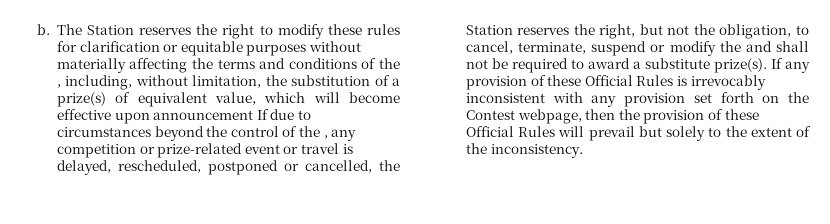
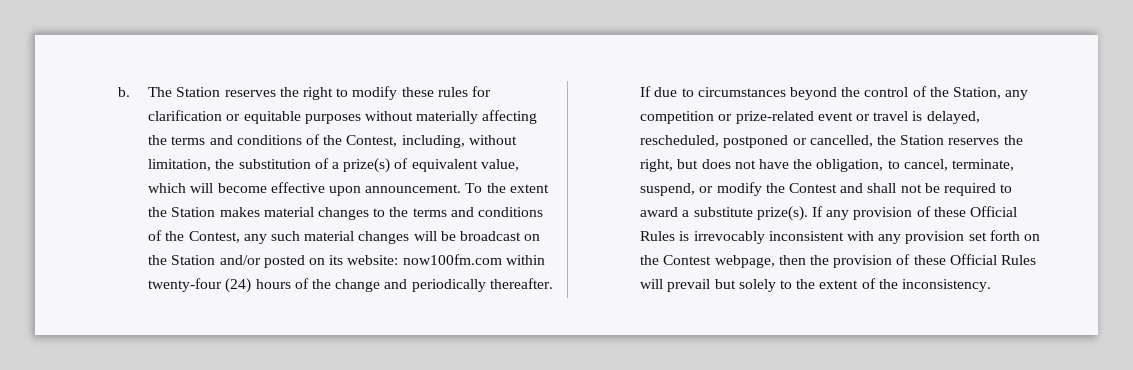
- The Station reserves the right to modify these rules for clarification or equitable purposes without materially affecting the terms and conditions of the , including, without limitation, the substitution of a prize(s) of equivalent value, which will become effective upon announcement If due to circumstances beyond the control of the , any competition or prize-related event or travel is delayed, rescheduled, postponed or cancelled, the Station reserves the right, but not the obligation, to cancel, terminate, suspend or modify the and shall not be required to award a substitute prize(s).
+ The Station reserves the right to modify these rules for clarification or equitable purposes without materially affecting the terms and conditions of the Contest, including, without limitation, the substitution of a prize(s) of equivalent value, which will become effective upon announcement. To the extent the Station makes material changes to the terms and conditions of the Contest, any such material changes will be broadcast on the Station and/or posted on its website: now100fm.com within twenty-four (24) hours of the change and periodically thereafter. If due to circumstances beyond the control of the Station, any competition or prize-related event or travel is delayed, rescheduled, postponed or cancelled, the Station reserves the right, but does not have the obligation, to cancel, terminate, suspend, or modify the Contest and shall not be required to award a substitute prize(s).

